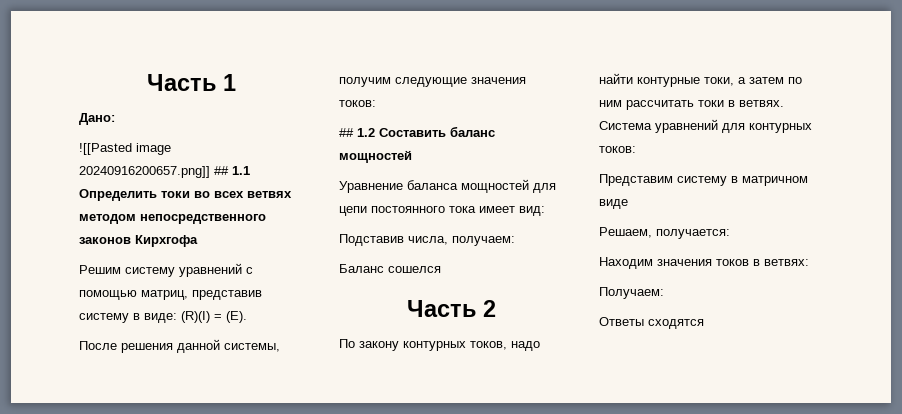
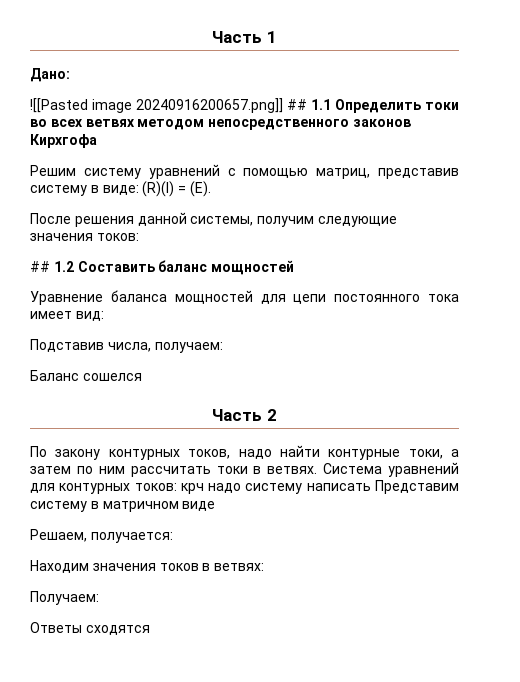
- Система уравнений для контурных токов:
- Представим систему в матричном виде
+ Система уравнений для контурных токов: крч надо систему написать Представим систему в матричном виде

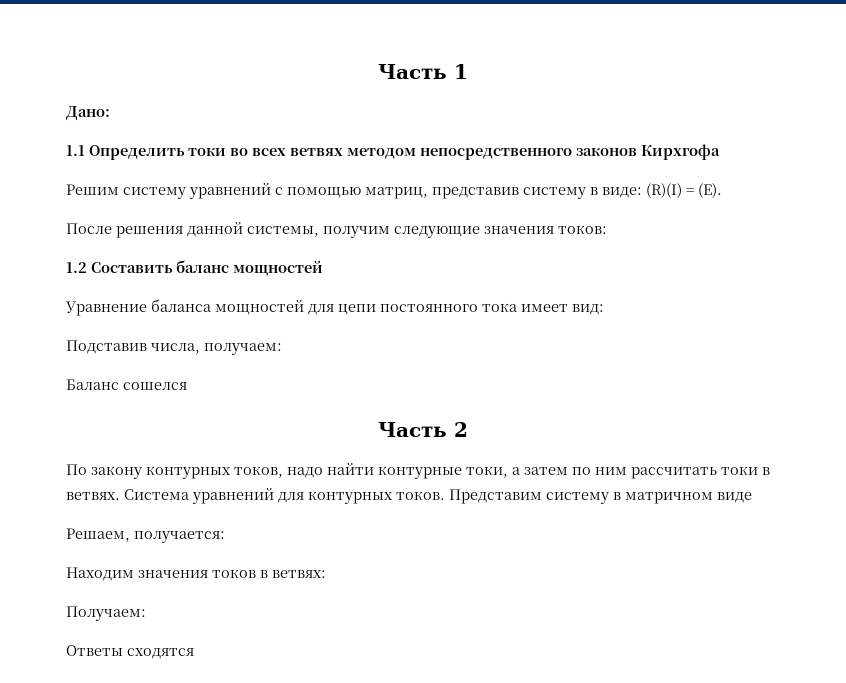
- ![[Pasted image 20240916200657.png]] ## 1.1 Определить токи во всех ветвях методом непосредственного законов Кирхгофа
+ 1.1 Определить токи во всех ветвях методом непосредственного законов Кирхгофа
- ## 1.2 Составить баланс мощностей
+ 1.2 Составить баланс мощностей
- Система уравнений для контурных токов: крч надо систему написать Представим систему в матричном виде
+ Система уравнений для контурных токов. Представим систему в матричном виде

